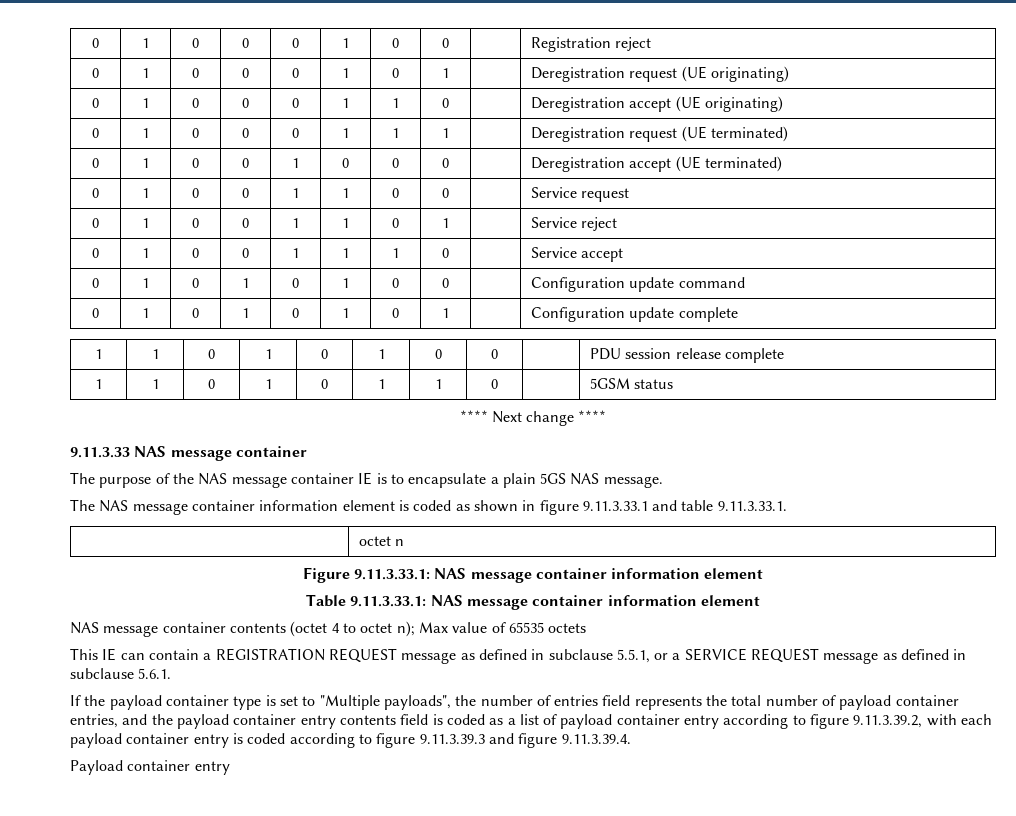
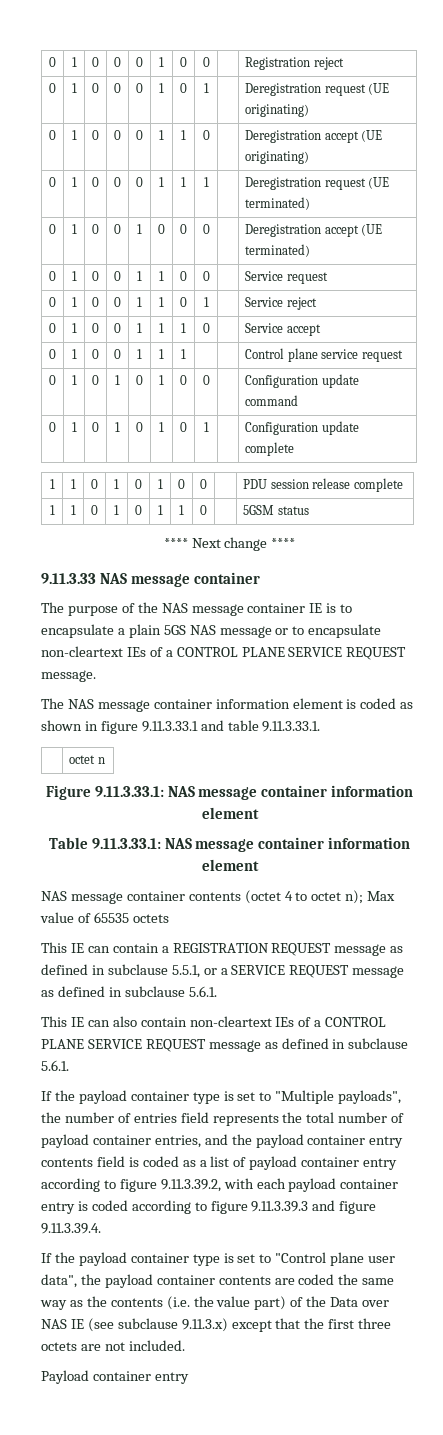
+ 0 | 1 | 0 | 0 | 1 | 1 | 1 | | | Control plane service request
- The purpose of the NAS message container IE is to encapsulate a plain 5GS NAS message.
+ The purpose of the NAS message container IE is to encapsulate a plain 5GS NAS message or to encapsulate non-cleartext IEs of a CONTROL PLANE SERVICE REQUEST message.
+ This IE can also contain non-cleartext IEs of a CONTROL PLANE SERVICE REQUEST message as defined in subclause 5.6.1.
+ If the payload container type is set to "Control plane user data", the payload container contents are coded the same way as the contents (i.e. the value part) of the Data over NAS IE (see subclause 9.11.3.x) except that the first three octets are not included.

